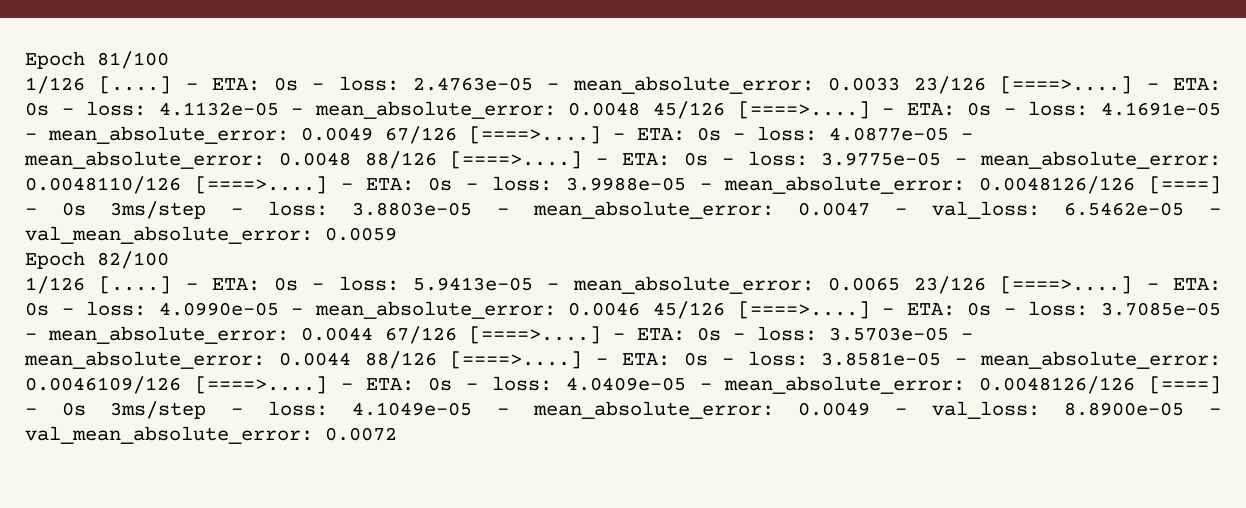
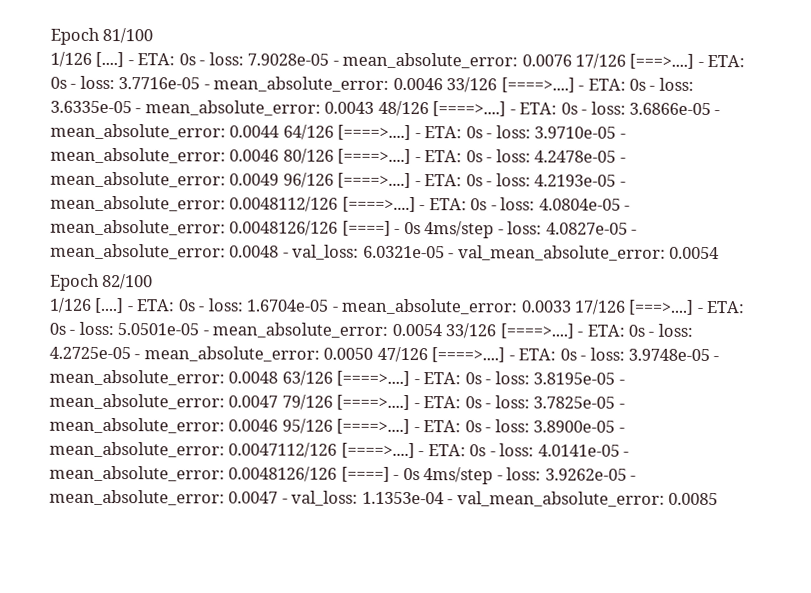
- - ETA: 0s - loss: 2.4763e-05 - mean_absolute_error: 0.0033 23/126 [====>....] - ETA: 0s - loss: 4.1132e-05 - mean_absolute_error: 0.0048 45/126 [====>....] - ETA: 0s - loss: 4.1691e-05 - mean_absolute_error: 0.0049 67/126 [====>....] - ETA: 0s - loss: 4.0877e-05 - mean_absolute_error: 0.0048 88/126 [====>....] - ETA: 0s - loss: 3.9775e-05 - mean_absolute_error: 0.0048110/126 [====>....] - ETA: 0s - loss: 3.9988e-05 - mean_absolute_error: 0.0048126/126 [====] - 0s 3ms/step - loss: 3.8803e-05 - mean_absolute_error: 0.0047 - val_loss: 6.5462e-05 - val_mean_absolute_error: 0.0059
+ - ETA: 0s - loss: 7.9028e-05 - mean_absolute_error: 0.0076 17/126 [===>....] - ETA: 0s - loss: 3.7716e-05 - mean_absolute_error: 0.0046 33/126 [====>....] - ETA: 0s - loss: 3.6335e-05 - mean_absolute_error: 0.0043 48/126 [====>....] - ETA: 0s - loss: 3.6866e-05 - mean_absolute_error: 0.0044 64/126 [====>....] - ETA: 0s - loss: 3.9710e-05 - mean_absolute_error: 0.0046 80/126 [====>....] - ETA: 0s - loss: 4.2478e-05 - mean_absolute_error: 0.0049 96/126 [====>....] - ETA: 0s - loss: 4.2193e-05 - mean_absolute_error: 0.0048112/126 [====>....] - ETA: 0s - loss: 4.0804e-05 - mean_absolute_error: 0.0048126/126 [====] - 0s 4ms/step - loss: 4.0827e-05 - mean_absolute_error: 0.0048 - val_loss: 6.0321e-05 - val_mean_absolute_error: 0.0054
- - ETA: 0s - loss: 5.9413e-05 - mean_absolute_error: 0.0065 23/126 [====>....] - ETA: 0s - loss: 4.0990e-05 - mean_absolute_error: 0.0046 45/126 [====>....] - ETA: 0s - loss: 3.7085e-05 - mean_absolute_error: 0.0044 67/126 [====>....] - ETA: 0s - loss: 3.5703e-05 - mean_absolute_error: 0.0044 88/126 [====>....] - ETA: 0s - loss: 3.8581e-05 - mean_absolute_error: 0.0046109/126 [====>....] - ETA: 0s - loss: 4.0409e-05 - mean_absolute_error: 0.0048126/126 [====] - 0s 3ms/step - loss: 4.1049e-05 - mean_absolute_error: 0.0049 - val_loss: 8.8900e-05 - val_mean_absolute_error: 0.0072
+ - ETA: 0s - loss: 1.6704e-05 - mean_absolute_error: 0.0033 17/126 [===>....] - ETA: 0s - loss: 5.0501e-05 - mean_absolute_error: 0.0054 33/126 [====>....] - ETA: 0s - loss: 4.2725e-05 - mean_absolute_error: 0.0050 47/126 [====>....] - ETA: 0s - loss: 3.9748e-05 - mean_absolute_error: 0.0048 63/126 [====>....] - ETA: 0s - loss: 3.8195e-05 - mean_absolute_error: 0.0047 79/126 [====>....] - ETA: 0s - loss: 3.7825e-05 - mean_absolute_error: 0.0046 95/126 [====>....] - ETA: 0s - loss: 3.8900e-05 - mean_absolute_error: 0.0047112/126 [====>....] - ETA: 0s - loss: 4.0141e-05 - mean_absolute_error: 0.0048126/126 [====] - 0s 4ms/step - loss: 3.9262e-05 - mean_absolute_error: 0.0047 - val_loss: 1.1353e-04 - val_mean_absolute_error: 0.0085

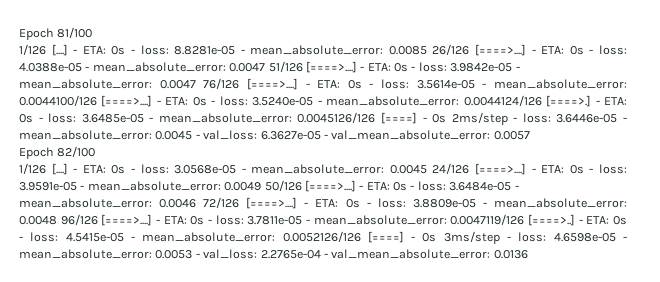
- - ETA: 0s - loss: 7.9028e-05 - mean_absolute_error: 0.0076 17/126 [===>....] - ETA: 0s - loss: 3.7716e-05 - mean_absolute_error: 0.0046 33/126 [====>....] - ETA: 0s - loss: 3.6335e-05 - mean_absolute_error: 0.0043 48/126 [====>....] - ETA: 0s - loss: 3.6866e-05 - mean_absolute_error: 0.0044 64/126 [====>....] - ETA: 0s - loss: 3.9710e-05 - mean_absolute_error: 0.0046 80/126 [====>....] - ETA: 0s - loss: 4.2478e-05 - mean_absolute_error: 0.0049 96/126 [====>....] - ETA: 0s - loss: 4.2193e-05 - mean_absolute_error: 0.0048112/126 [====>....] - ETA: 0s - loss: 4.0804e-05 - mean_absolute_error: 0.0048126/126 [====] - 0s 4ms/step - loss: 4.0827e-05 - mean_absolute_error: 0.0048 - val_loss: 6.0321e-05 - val_mean_absolute_error: 0.0054
+ - ETA: 0s - loss: 8.8281e-05 - mean_absolute_error: 0.0085 26/126 [====>....] - ETA: 0s - loss: 4.0388e-05 - mean_absolute_error: 0.0047 51/126 [====>....] - ETA: 0s - loss: 3.9842e-05 - mean_absolute_error: 0.0047 76/126 [====>....] - ETA: 0s - loss: 3.5614e-05 - mean_absolute_error: 0.0044100/126 [====>....] - ETA: 0s - loss: 3.5240e-05 - mean_absolute_error: 0.0044124/126 [====>.] - ETA: 0s - loss: 3.6485e-05 - mean_absolute_error: 0.0045126/126 [====] - 0s 2ms/step - loss: 3.6446e-05 - mean_absolute_error: 0.0045 - val_loss: 6.3627e-05 - val_mean_absolute_error: 0.0057
- - ETA: 0s - loss: 1.6704e-05 - mean_absolute_error: 0.0033 17/126 [===>....] - ETA: 0s - loss: 5.0501e-05 - mean_absolute_error: 0.0054 33/126 [====>....] - ETA: 0s - loss: 4.2725e-05 - mean_absolute_error: 0.0050 47/126 [====>....] - ETA: 0s - loss: 3.9748e-05 - mean_absolute_error: 0.0048 63/126 [====>....] - ETA: 0s - loss: 3.8195e-05 - mean_absolute_error: 0.0047 79/126 [====>....] - ETA: 0s - loss: 3.7825e-05 - mean_absolute_error: 0.0046 95/126 [====>....] - ETA: 0s - loss: 3.8900e-05 - mean_absolute_error: 0.0047112/126 [====>....] - ETA: 0s - loss: 4.0141e-05 - mean_absolute_error: 0.0048126/126 [====] - 0s 4ms/step - loss: 3.9262e-05 - mean_absolute_error: 0.0047 - val_loss: 1.1353e-04 - val_mean_absolute_error: 0.0085
+ - ETA: 0s - loss: 3.0568e-05 - mean_absolute_error: 0.0045 24/126 [====>....] - ETA: 0s - loss: 3.9591e-05 - mean_absolute_error: 0.0049 50/126 [====>....] - ETA: 0s - loss: 3.6484e-05 - mean_absolute_error: 0.0046 72/126 [====>....] - ETA: 0s - loss: 3.8809e-05 - mean_absolute_error: 0.0048 96/126 [====>....] - ETA: 0s - loss: 3.7811e-05 - mean_absolute_error: 0.0047119/126 [====>..] - ETA: 0s - loss: 4.5415e-05 - mean_absolute_error: 0.0052126/126 [====] - 0s 3ms/step - loss: 4.6598e-05 - mean_absolute_error: 0.0053 - val_loss: 2.2765e-04 - val_mean_absolute_error: 0.0136

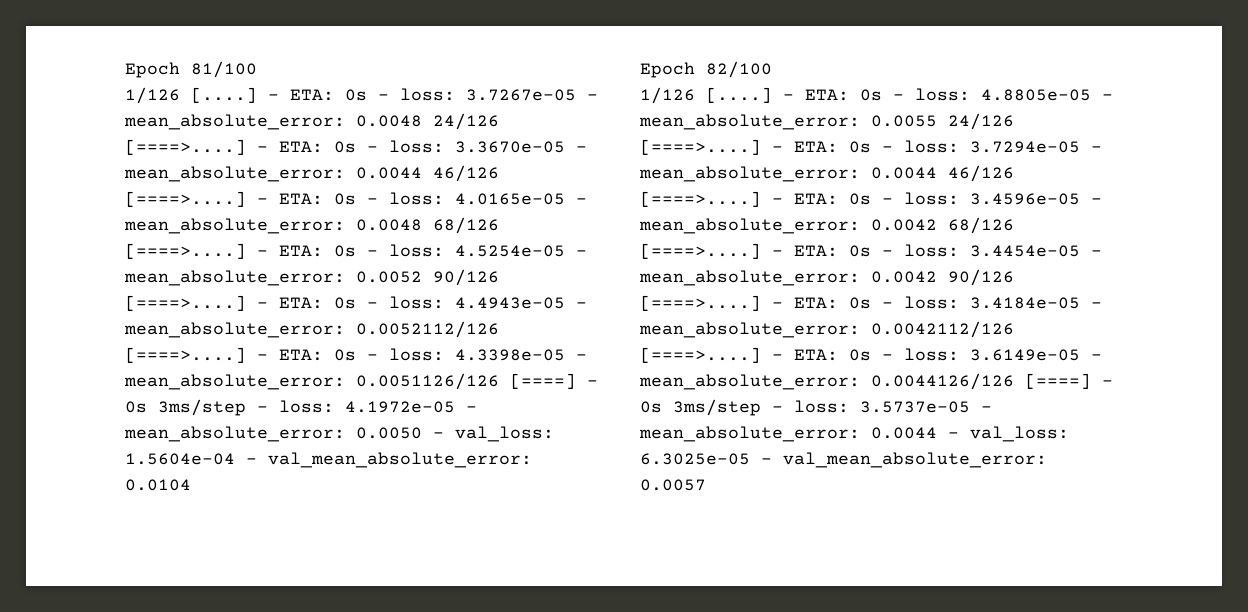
- - ETA: 0s - loss: 8.8281e-05 - mean_absolute_error: 0.0085 26/126 [====>....] - ETA: 0s - loss: 4.0388e-05 - mean_absolute_error: 0.0047 51/126 [====>....] - ETA: 0s - loss: 3.9842e-05 - mean_absolute_error: 0.0047 76/126 [====>....] - ETA: 0s - loss: 3.5614e-05 - mean_absolute_error: 0.0044100/126 [====>....] - ETA: 0s - loss: 3.5240e-05 - mean_absolute_error: 0.0044124/126 [====>.] - ETA: 0s - loss: 3.6485e-05 - mean_absolute_error: 0.0045126/126 [====] - 0s 2ms/step - loss: 3.6446e-05 - mean_absolute_error: 0.0045 - val_loss: 6.3627e-05 - val_mean_absolute_error: 0.0057
+ - ETA: 0s - loss: 3.7267e-05 - mean_absolute_error: 0.0048 24/126 [====>....] - ETA: 0s - loss: 3.3670e-05 - mean_absolute_error: 0.0044 46/126 [====>....] - ETA: 0s - loss: 4.0165e-05 - mean_absolute_error: 0.0048 68/126 [====>....] - ETA: 0s - loss: 4.5254e-05 - mean_absolute_error: 0.0052 90/126 [====>....] - ETA: 0s - loss: 4.4943e-05 - mean_absolute_error: 0.0052112/126 [====>....] - ETA: 0s - loss: 4.3398e-05 - mean_absolute_error: 0.0051126/126 [====] - 0s 3ms/step - loss: 4.1972e-05 - mean_absolute_error: 0.0050 - val_loss: 1.5604e-04 - val_mean_absolute_error: 0.0104
- - ETA: 0s - loss: 3.0568e-05 - mean_absolute_error: 0.0045 24/126 [====>....] - ETA: 0s - loss: 3.9591e-05 - mean_absolute_error: 0.0049 50/126 [====>....] - ETA: 0s - loss: 3.6484e-05 - mean_absolute_error: 0.0046 72/126 [====>....] - ETA: 0s - loss: 3.8809e-05 - mean_absolute_error: 0.0048 96/126 [====>....] - ETA: 0s - loss: 3.7811e-05 - mean_absolute_error: 0.0047119/126 [====>..] - ETA: 0s - loss: 4.5415e-05 - mean_absolute_error: 0.0052126/126 [====] - 0s 3ms/step - loss: 4.6598e-05 - mean_absolute_error: 0.0053 - val_loss: 2.2765e-04 - val_mean_absolute_error: 0.0136
+ - ETA: 0s - loss: 4.8805e-05 - mean_absolute_error: 0.0055 24/126 [====>....] - ETA: 0s - loss: 3.7294e-05 - mean_absolute_error: 0.0044 46/126 [====>....] - ETA: 0s - loss: 3.4596e-05 - mean_absolute_error: 0.0042 68/126 [====>....] - ETA: 0s - loss: 3.4454e-05 - mean_absolute_error: 0.0042 90/126 [====>....] - ETA: 0s - loss: 3.4184e-05 - mean_absolute_error: 0.0042112/126 [====>....] - ETA: 0s - loss: 3.6149e-05 - mean_absolute_error: 0.0044126/126 [====] - 0s 3ms/step - loss: 3.5737e-05 - mean_absolute_error: 0.0044 - val_loss: 6.3025e-05 - val_mean_absolute_error: 0.0057

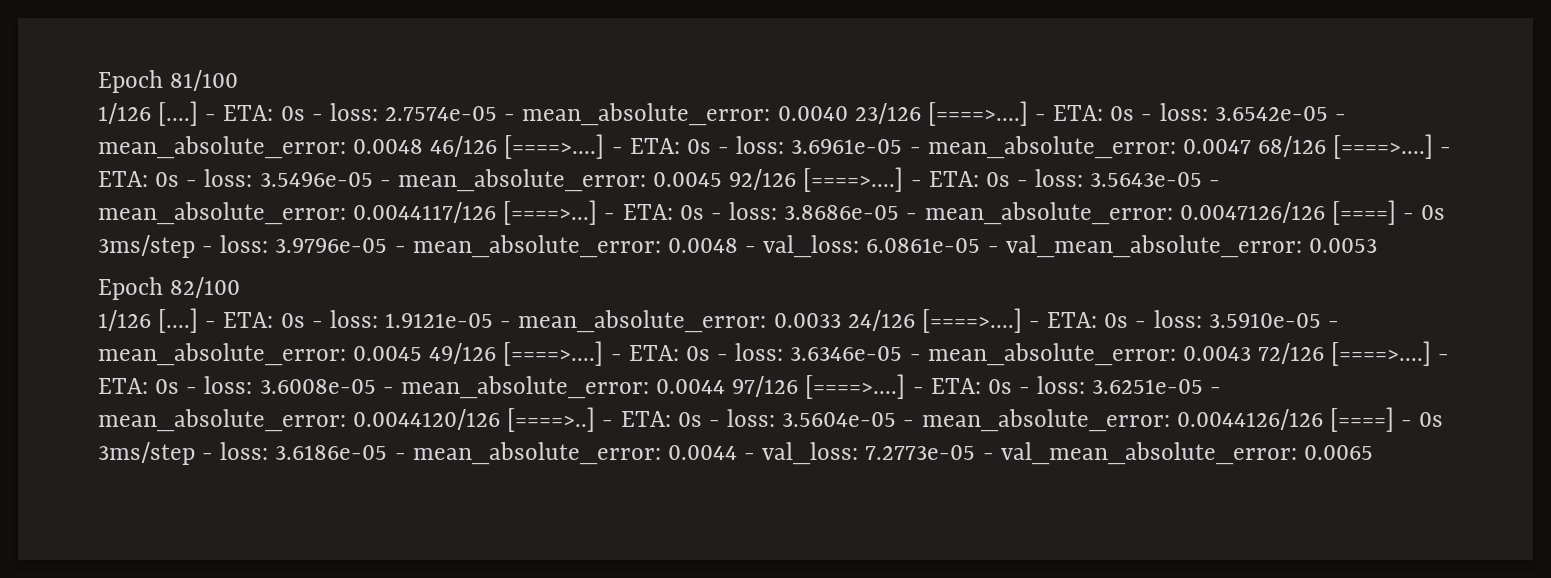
- - ETA: 0s - loss: 3.7267e-05 - mean_absolute_error: 0.0048 24/126 [====>....] - ETA: 0s - loss: 3.3670e-05 - mean_absolute_error: 0.0044 46/126 [====>....] - ETA: 0s - loss: 4.0165e-05 - mean_absolute_error: 0.0048 68/126 [====>....] - ETA: 0s - loss: 4.5254e-05 - mean_absolute_error: 0.0052 90/126 [====>....] - ETA: 0s - loss: 4.4943e-05 - mean_absolute_error: 0.0052112/126 [====>....] - ETA: 0s - loss: 4.3398e-05 - mean_absolute_error: 0.0051126/126 [====] - 0s 3ms/step - loss: 4.1972e-05 - mean_absolute_error: 0.0050 - val_loss: 1.5604e-04 - val_mean_absolute_error: 0.0104
+ - ETA: 0s - loss: 2.7574e-05 - mean_absolute_error: 0.0040 23/126 [====>....] - ETA: 0s - loss: 3.6542e-05 - mean_absolute_error: 0.0048 46/126 [====>....] - ETA: 0s - loss: 3.6961e-05 - mean_absolute_error: 0.0047 68/126 [====>....] - ETA: 0s - loss: 3.5496e-05 - mean_absolute_error: 0.0045 92/126 [====>....] - ETA: 0s - loss: 3.5643e-05 - mean_absolute_error: 0.0044117/126 [====>...] - ETA: 0s - loss: 3.8686e-05 - mean_absolute_error: 0.0047126/126 [====] - 0s 3ms/step - loss: 3.9796e-05 - mean_absolute_error: 0.0048 - val_loss: 6.0861e-05 - val_mean_absolute_error: 0.0053
- - ETA: 0s - loss: 4.8805e-05 - mean_absolute_error: 0.0055 24/126 [====>....] - ETA: 0s - loss: 3.7294e-05 - mean_absolute_error: 0.0044 46/126 [====>....] - ETA: 0s - loss: 3.4596e-05 - mean_absolute_error: 0.0042 68/126 [====>....] - ETA: 0s - loss: 3.4454e-05 - mean_absolute_error: 0.0042 90/126 [====>....] - ETA: 0s - loss: 3.4184e-05 - mean_absolute_error: 0.0042112/126 [====>....] - ETA: 0s - loss: 3.6149e-05 - mean_absolute_error: 0.0044126/126 [====] - 0s 3ms/step - loss: 3.5737e-05 - mean_absolute_error: 0.0044 - val_loss: 6.3025e-05 - val_mean_absolute_error: 0.0057
+ - ETA: 0s - loss: 1.9121e-05 - mean_absolute_error: 0.0033 24/126 [====>....] - ETA: 0s - loss: 3.5910e-05 - mean_absolute_error: 0.0045 49/126 [====>....] - ETA: 0s - loss: 3.6346e-05 - mean_absolute_error: 0.0043 72/126 [====>....] - ETA: 0s - loss: 3.6008e-05 - mean_absolute_error: 0.0044 97/126 [====>....] - ETA: 0s - loss: 3.6251e-05 - mean_absolute_error: 0.0044120/126 [====>..] - ETA: 0s - loss: 3.5604e-05 - mean_absolute_error: 0.0044126/126 [====] - 0s 3ms/step - loss: 3.6186e-05 - mean_absolute_error: 0.0044 - val_loss: 7.2773e-05 - val_mean_absolute_error: 0.0065

